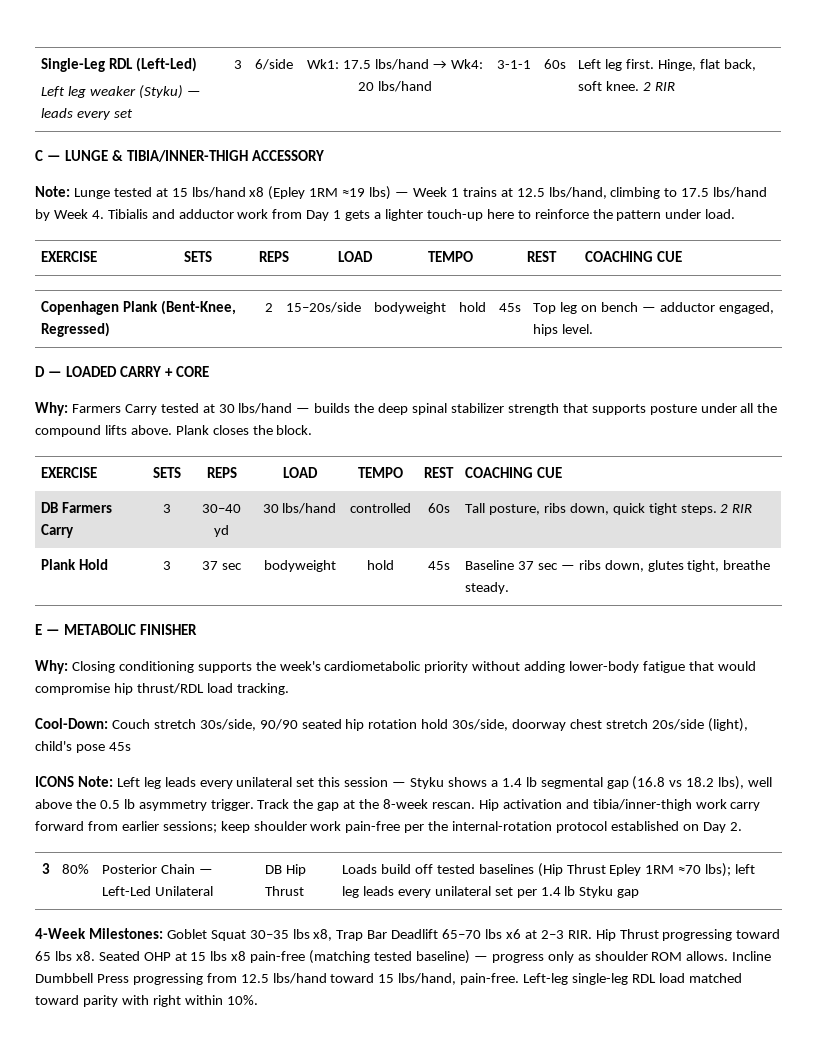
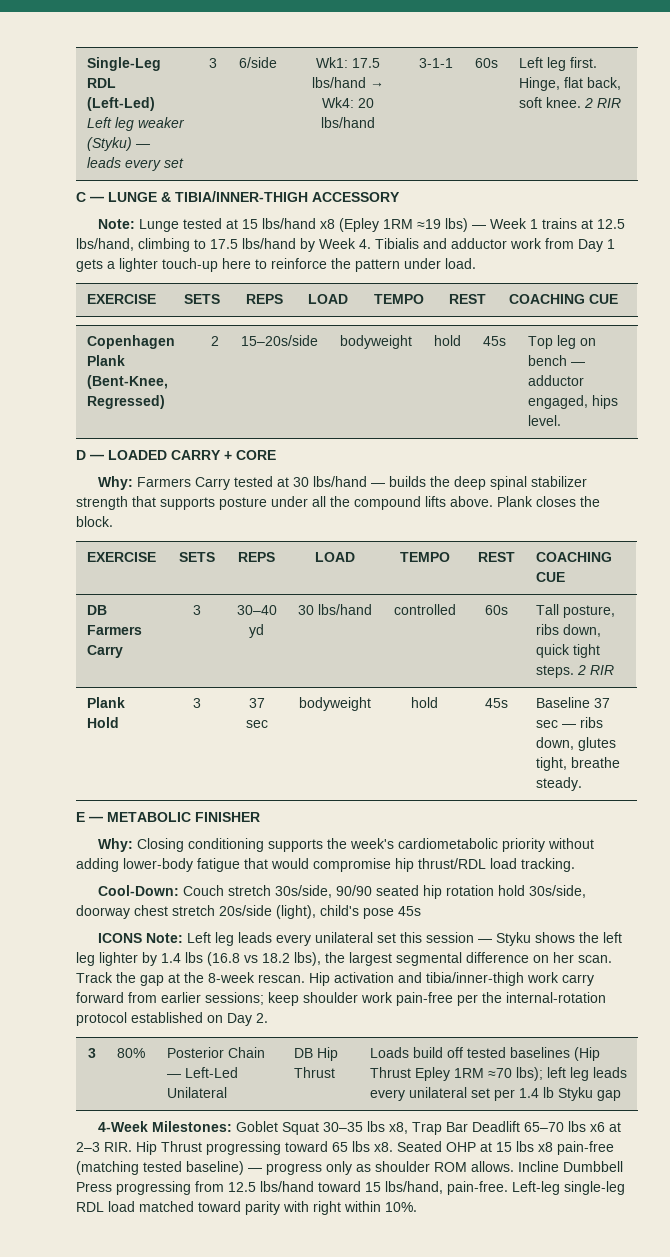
- ICONS Note: Left leg leads every unilateral set this session — Styku shows a 1.4 lb segmental gap (16.8 vs 18.2 lbs), well above the 0.5 lb asymmetry trigger.
+ ICONS Note: Left leg leads every unilateral set this session — Styku shows the left leg lighter by 1.4 lbs (16.8 vs 18.2 lbs), the largest segmental difference on her scan.

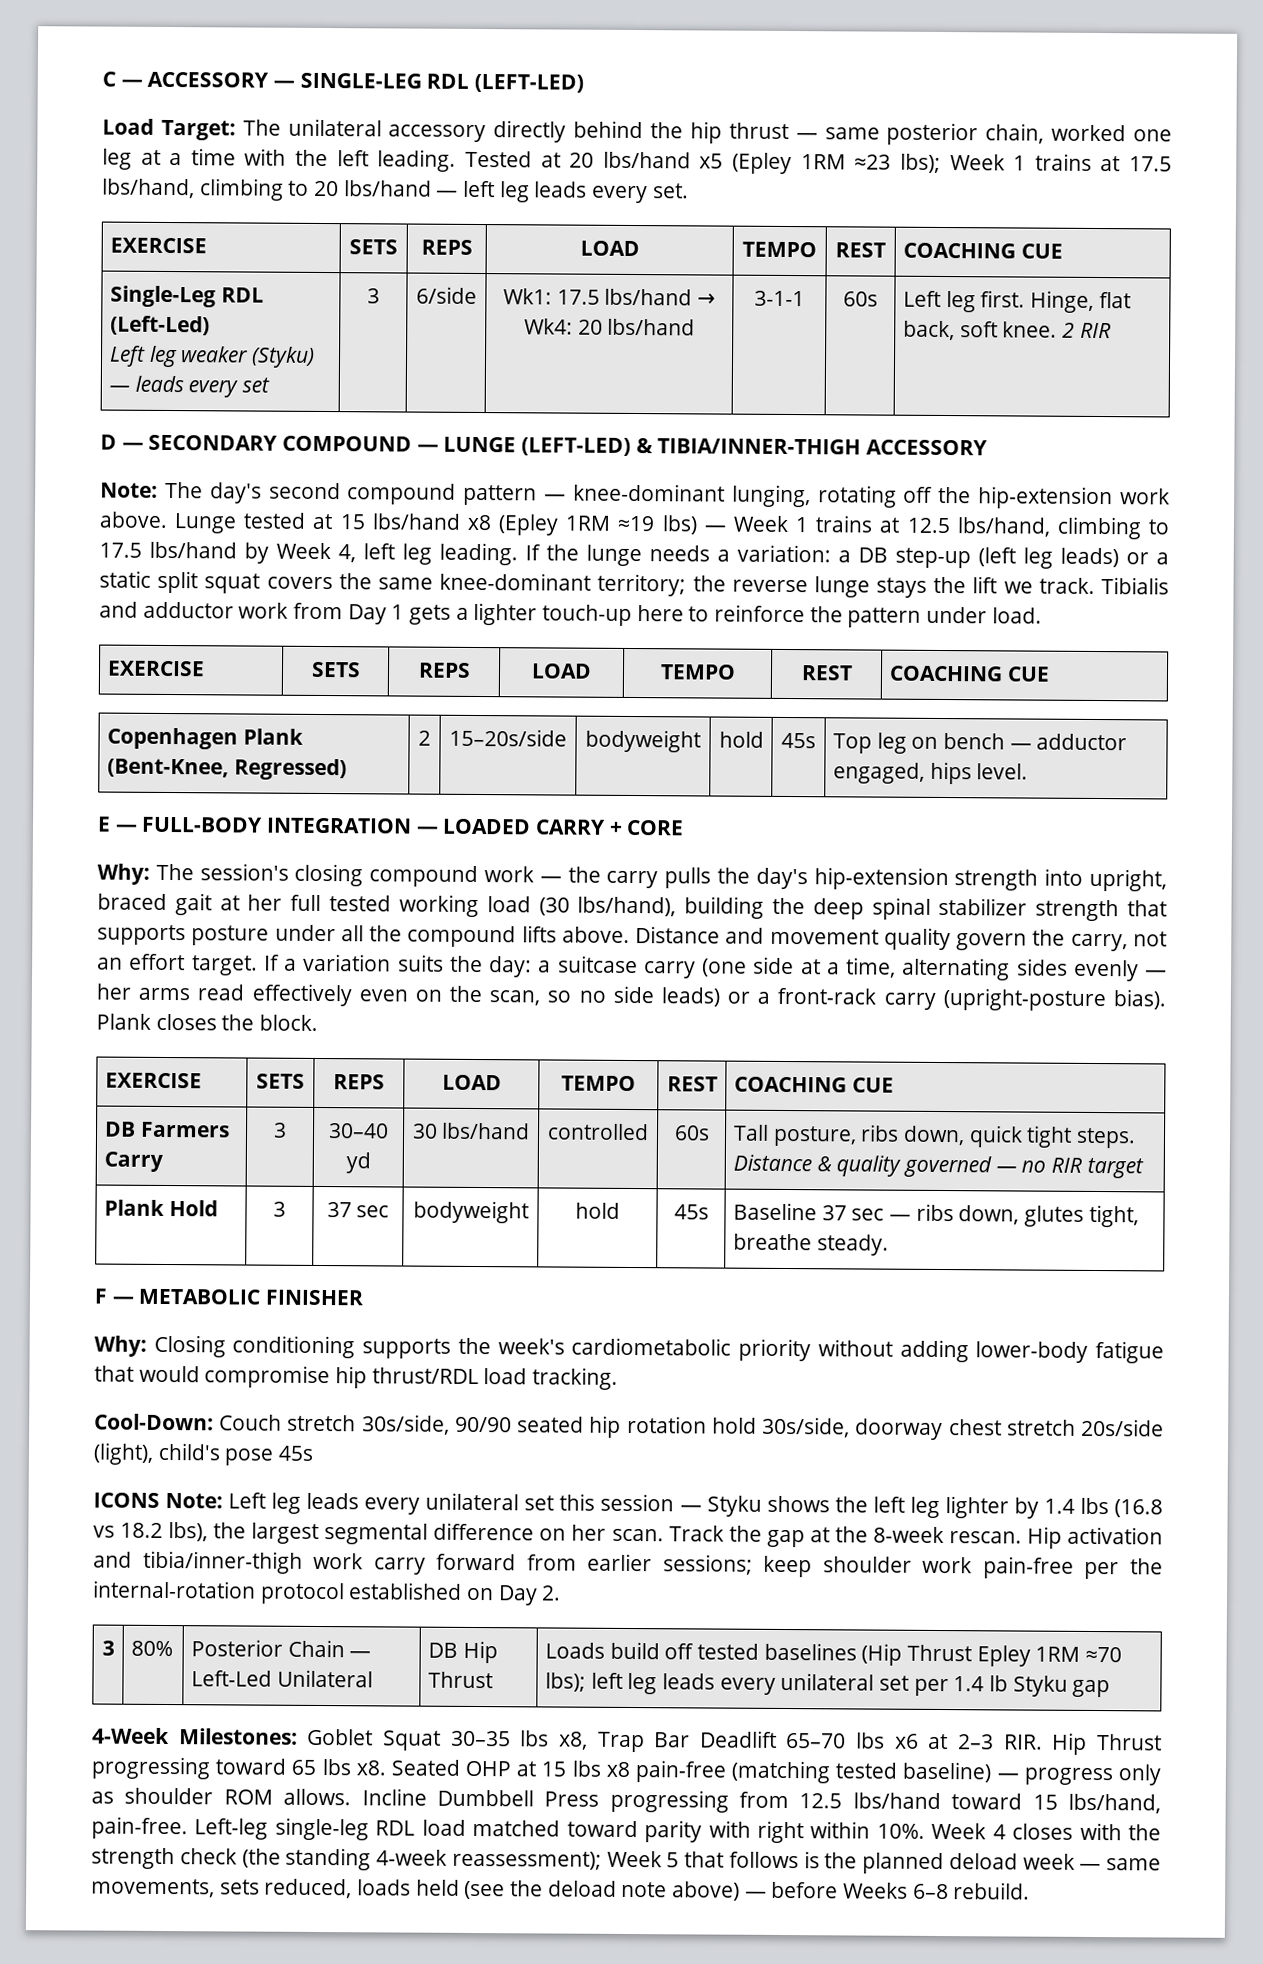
+ C — ACCESSORY — SINGLE-LEG RDL (LEFT-LED)
+ Load Target: The unilateral accessory directly behind the hip thrust — same posterior chain, worked one leg at a time with the left leading. Tested at 20 lbs/hand x5 (Epley 1RM ≈23 lbs); Week 1 trains at 17.5 lbs/hand, climbing to 20 lbs/hand — left leg leads every set.
+ EXERCISE | SETS | REPS | LOAD | TEMPO | REST | COACHING CUE
- C — LUNGE & TIBIA/INNER-THIGH ACCESSORY
+ D — SECONDARY COMPOUND — LUNGE (LEFT-LED) & TIBIA/INNER-THIGH ACCESSORY
- Note: Lunge tested at 15 lbs/hand x8 (Epley 1RM ≈19 lbs) — Week 1 trains at 12.5 lbs/hand, climbing to 17.5 lbs/hand by Week 4. Tibialis and adductor work from Day 1 gets a lighter touch-up here to reinforce the pattern under load.
+ Note: The day's second compound pattern — knee-dominant lunging, rotating off the hip-extension work above. Lunge tested at 15 lbs/hand x8 (Epley 1RM ≈19 lbs) — Week 1 trains at 12.5 lbs/hand, climbing to 17.5 lbs/hand by Week 4, left leg leading. If the lunge needs a variation: a DB step-up (left leg leads) or a static split squat covers the same knee-dominant territory; the reverse lunge stays the lift we track. Tibialis and adductor work from Day 1 gets a lighter touch-up here to reinforce the pattern under load.
- D — LOADED CARRY + CORE
+ E — FULL-BODY INTEGRATION — LOADED CARRY + CORE
- Why: Farmers Carry tested at 30 lbs/hand — builds the deep spinal stabilizer strength that supports posture under all the compound lifts above.
+ Why: The session's closing compound work — the carry pulls the day's hip-extension strength into upright, braced gait at her full tested working load (30 lbs/hand), building the deep spinal stabilizer strength that supports posture under all the compound lifts above.
+ Distance and movement quality govern the carry, not an effort target. If a variation suits the day: a suitcase carry (one side at a time, alternating sides evenly — her arms read effectively even on the scan, so no side leads) or a front-rack carry (upright-posture bias).
- DB Farmers Carry | 3 | 30–40 yd | 30 lbs/hand | controlled | 60s | Tall posture, ribs down, quick tight steps. 2 RIR
+ DB Farmers Carry | 3 | 30–40 yd | 30 lbs/hand | controlled | 60s | Tall posture, ribs down, quick tight steps. Distance & quality governed — no RIR target
- E — METABOLIC FINISHER
+ F — METABOLIC FINISHER
+ Week 4 closes with the strength check (the standing 4-week reassessment); Week 5 that follows is the planned deload week — same movements, sets reduced, loads held (see the deload note above) — before Weeks 6–8 rebuild.

